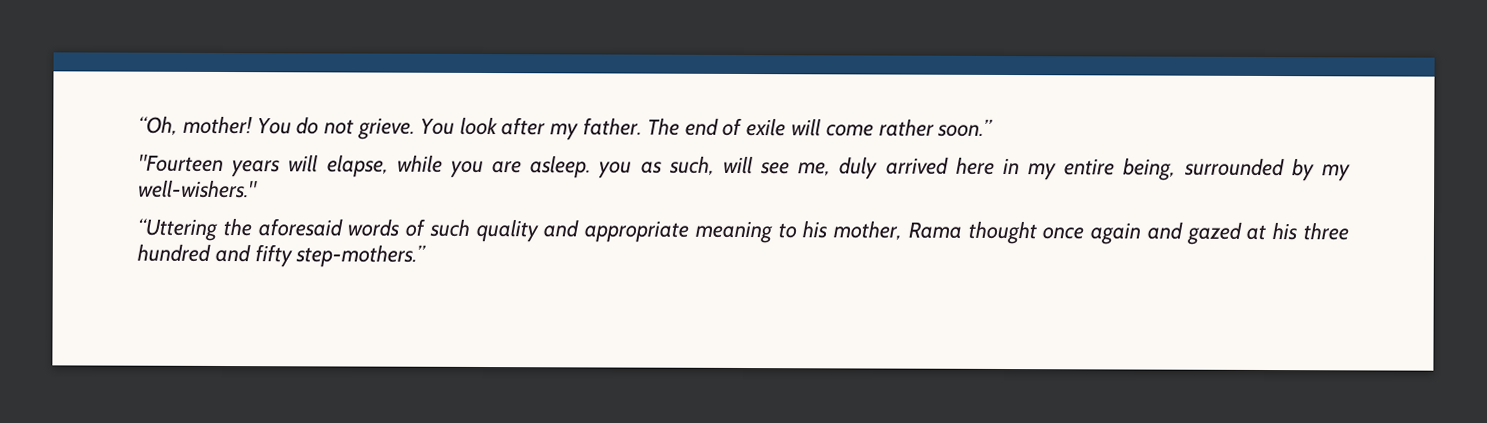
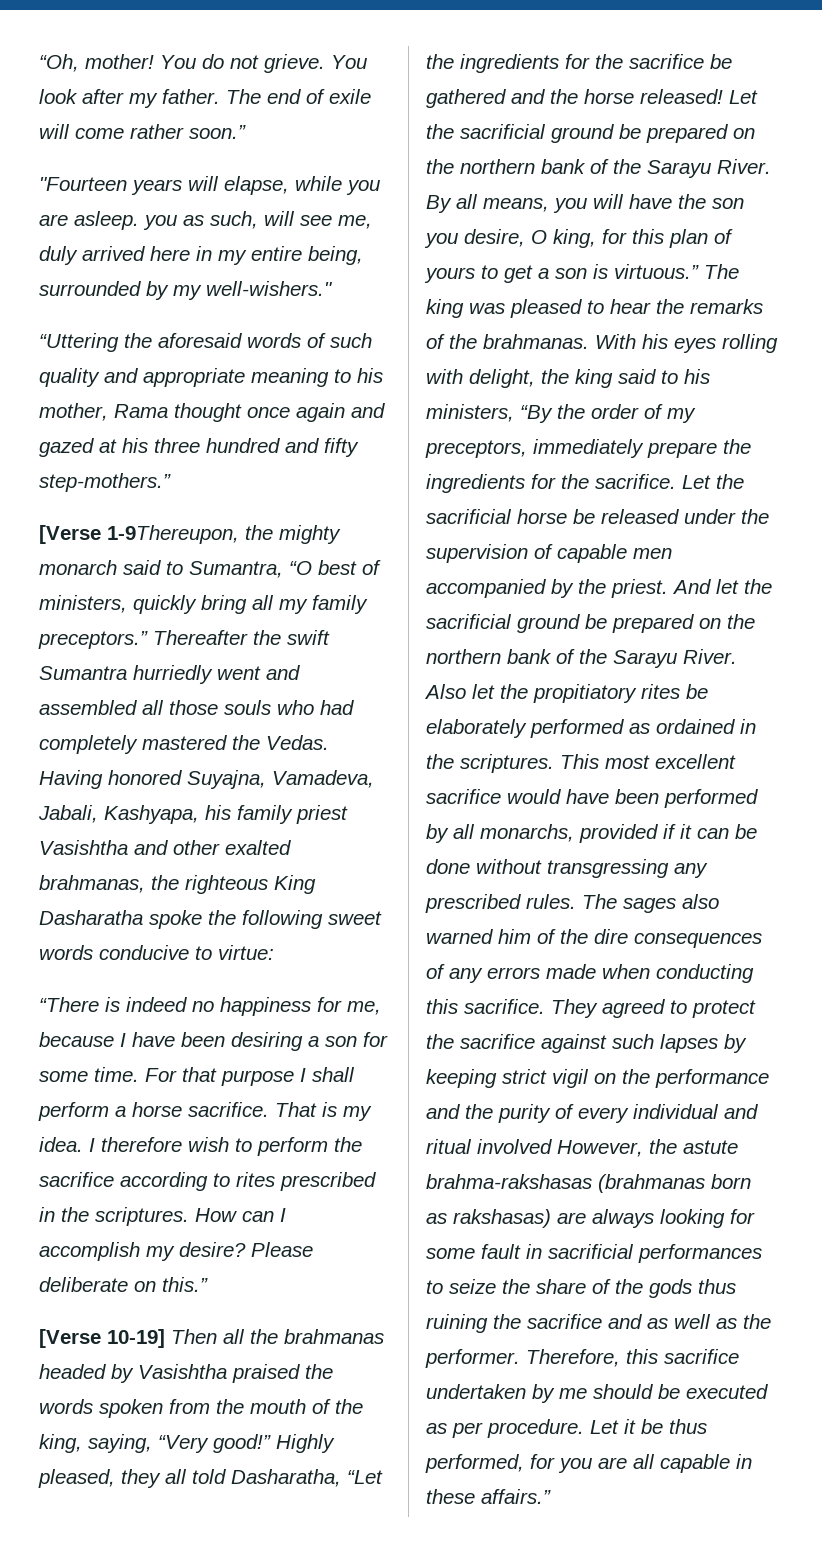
+ [Verse 1-9Thereupon, the mighty monarch said to Sumantra, “O best of ministers, quickly bring all my family preceptors.” Thereafter the swift Sumantra hurriedly went and assembled all those souls who had completely mastered the Vedas. Having honored Suyajna, Vamadeva, Jabali, Kashyapa, his family priest Vasishtha and other exalted brahmanas, the righteous King Dasharatha spoke the following sweet words conducive to virtue:
+ “There is indeed no happiness for me, because I have been desiring a son for some time. For that purpose I shall perform a horse sacrifice. That is my idea. I therefore wish to perform the sacrifice according to rites prescribed in the scriptures. How can I accomplish my desire? Please deliberate on this.”
+ [Verse 10-19] Then all the brahmanas headed by Vasishtha praised the words spoken from the mouth of the king, saying, “Very good!” Highly pleased, they all told Dasharatha, “Let the ingredients for the sacrifice be gathered and the horse released! Let the sacrificial ground be prepared on the northern bank of the Sarayu River. By all means, you will have the son you desire, O king, for this plan of yours to get a son is virtuous.” The king was pleased to hear the remarks of the brahmanas. With his eyes rolling with delight, the king said to his ministers, “By the order of my preceptors, immediately prepare the ingredients for the sacrifice. Let the sacrificial horse be released under the supervision of capable men accompanied by the priest. And let the sacrificial ground be prepared on the northern bank of the Sarayu River. Also let the propitiatory rites be elaborately performed as ordained in the scriptures. This most excellent sacrifice would have been performed by all monarchs, provided if it can be done without transgressing any prescribed rules. The sages also warned him of the dire consequences of any errors made when conducting this sacrifice. They agreed to protect the sacrifice against such lapses by keeping strict vigil on the performance and the purity of every individual and ritual involved However, the astute brahma-rakshasas (brahmanas born as rakshasas) are always looking for some fault in sacrificial performances to seize the share of the gods thus ruining the sacrifice and as well as the performer. Therefore, this sacrifice undertaken by me should be executed as per procedure. Let it be thus performed, for you are all capable in these affairs.”

